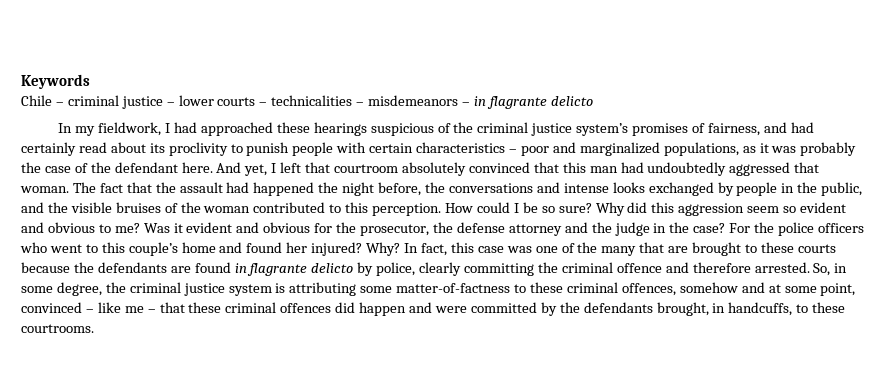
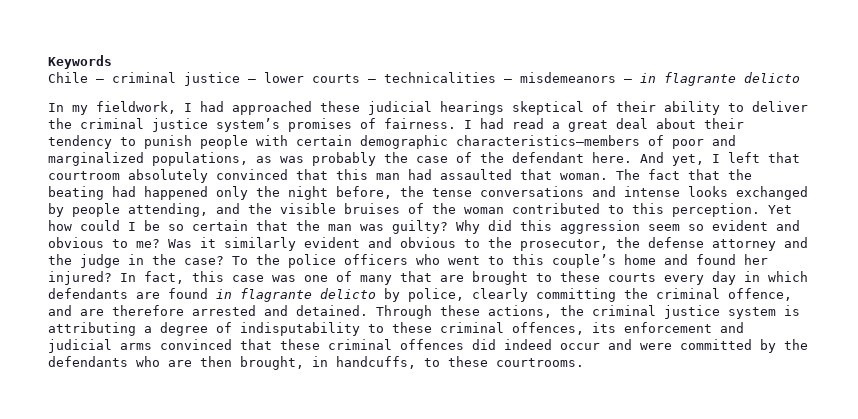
- In my fieldwork, I had approached these hearings suspicious of the criminal justice system’s promises of fairness, and had certainly read about its proclivity to punish people with certain characteristics – poor and marginalized populations, as it was probably the case of the defendant here.
+ In my fieldwork, I had approached these judicial hearings skeptical of their ability to deliver the criminal justice system’s promises of fairness. I had read a great deal about their tendency to punish people with certain demographic characteristics—members of poor and marginalized populations, as was probably the case of the defendant here.
- And yet, I left that courtroom absolutely convinced that this man had undoubtedly aggressed that woman.
+ And yet, I left that courtroom absolutely convinced that this man had assaulted that woman.
- The fact that the assault had happened the night before, the conversations and intense looks exchanged by people in the public, and the visible bruises of the woman contributed to this perception.
+ The fact that the beating had happened only the night before, the tense conversations and intense looks exchanged by people attending, and the visible bruises of the woman contributed to this perception.
- How could I be so sure?
+ Yet how could I be so certain that the man was guilty?
- Was it evident and obvious for the prosecutor, the defense attorney and the judge in the case?
+ Was it similarly evident and obvious to the prosecutor, the defense attorney and the judge in the case?
- For the police officers who went to this couple’s home and found her injured?
+ To the police officers who went to this couple’s home and found her injured?
- Why?
- In fact, this case was one of the many that are brought to these courts because the defendants are found in flagrante delicto by police, clearly committing the criminal offence and therefore arrested. So, in some degree, the criminal justice system is attributing some matter-of-factness to these criminal offences, somehow and at some point, convinced – like me – that these criminal offences did happen and were committed by the defendants brought, in handcuffs, to these courtrooms.
+ In fact, this case was one of many that are brought to these courts every day in which defendants are found in flagrante delicto by police, clearly committing the criminal offence, and are therefore arrested and detained. Through these actions, the criminal justice system is attributing a degree of indisputability to these criminal offences, its enforcement and judicial arms convinced that these criminal offences did indeed occur and were committed by the defendants who are then brought, in handcuffs, to these courtrooms.

